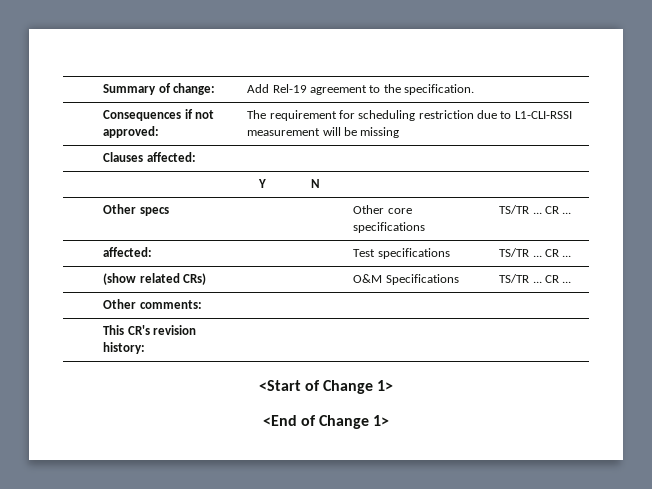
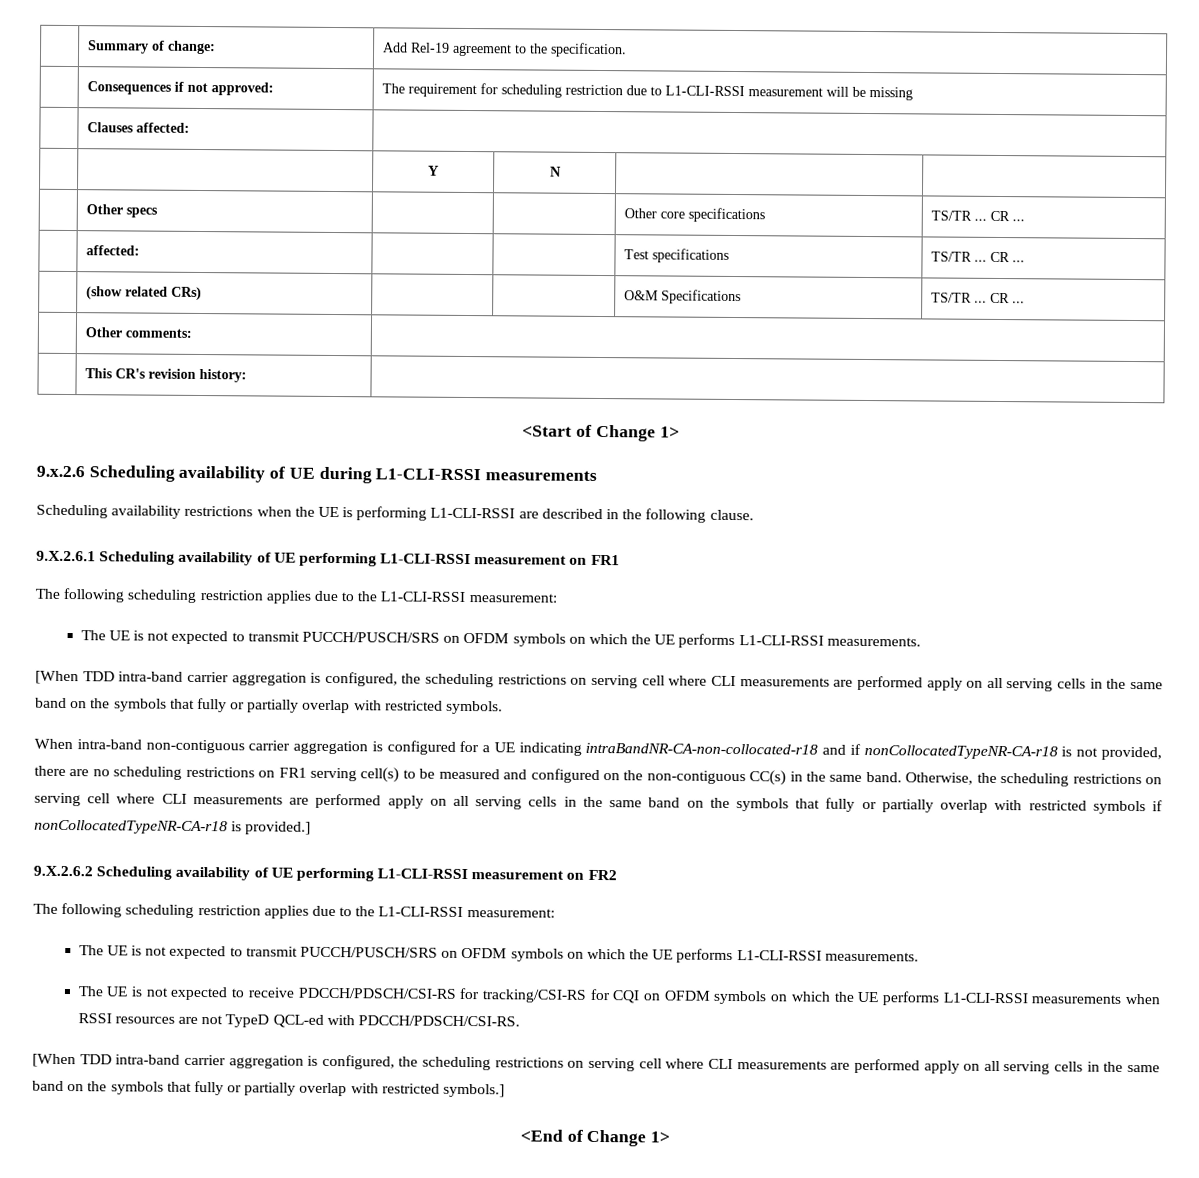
+ 9.x.2.6 Scheduling availability of UE during L1-CLI-RSSI measurements
+ Scheduling availability restrictions when the UE is performing L1-CLI-RSSI are described in the following clause.
+ 9.X.2.6.1 Scheduling availability of UE performing L1-CLI-RSSI measurement on FR1
+ The following scheduling restriction applies due to the L1-CLI-RSSI measurement:
+ The UE is not expected to transmit PUCCH/PUSCH/SRS on OFDM symbols on which the UE performs L1-CLI-RSSI measurements.
+ [When TDD intra-band carrier aggregation is configured, the scheduling restrictions on serving cell where CLI measurements are performed apply on all serving cells in the same band on the symbols that fully or partially overlap with restricted symbols.
+ When intra-band non-contiguous carrier aggregation is configured for a UE indicating intraBandNR-CA-non-collocated-r18 and if nonCollocatedTypeNR-CA-r18 is not provided, there are no scheduling restrictions on FR1 serving cell(s) to be measured and configured on the non-contiguous CC(s) in the same band. Otherwise, the scheduling restrictions on serving cell where CLI measurements are performed apply on all serving cells in the same band on the symbols that fully or partially overlap with restricted symbols if nonCollocatedTypeNR-CA-r18 is provided.]
+ 9.X.2.6.2 Scheduling availability of UE performing L1-CLI-RSSI measurement on FR2
+ The following scheduling restriction applies due to the L1-CLI-RSSI measurement:
+ The UE is not expected to transmit PUCCH/PUSCH/SRS on OFDM symbols on which the UE performs L1-CLI-RSSI measurements.
+ The UE is not expected to receive PDCCH/PDSCH/CSI-RS for tracking/CSI-RS for CQI on OFDM symbols on which the UE performs L1-CLI-RSSI measurements when RSSI resources are not TypeD QCL-ed with PDCCH/PDSCH/CSI-RS.
+ [When TDD intra-band carrier aggregation is configured, the scheduling restrictions on serving cell where CLI measurements are performed apply on all serving cells in the same band on the symbols that fully or partially overlap with restricted symbols.]

